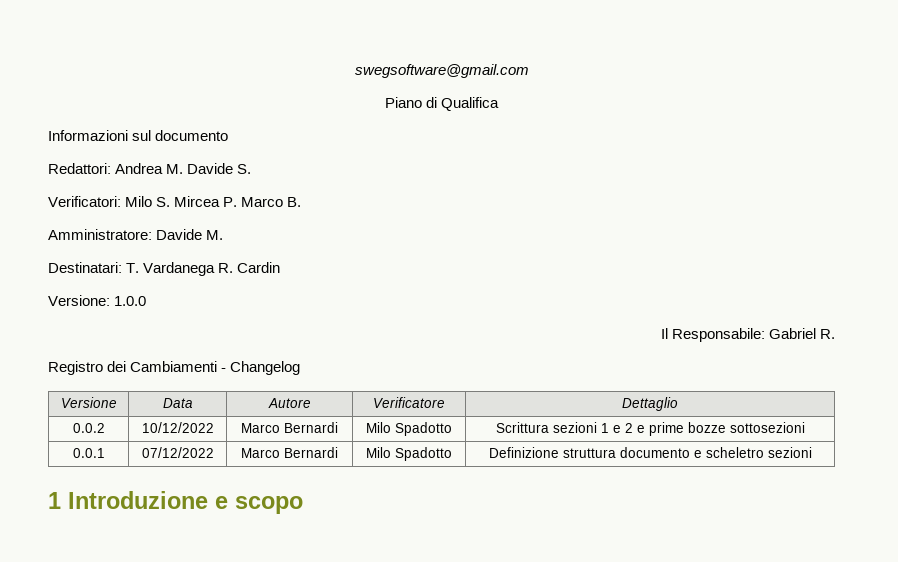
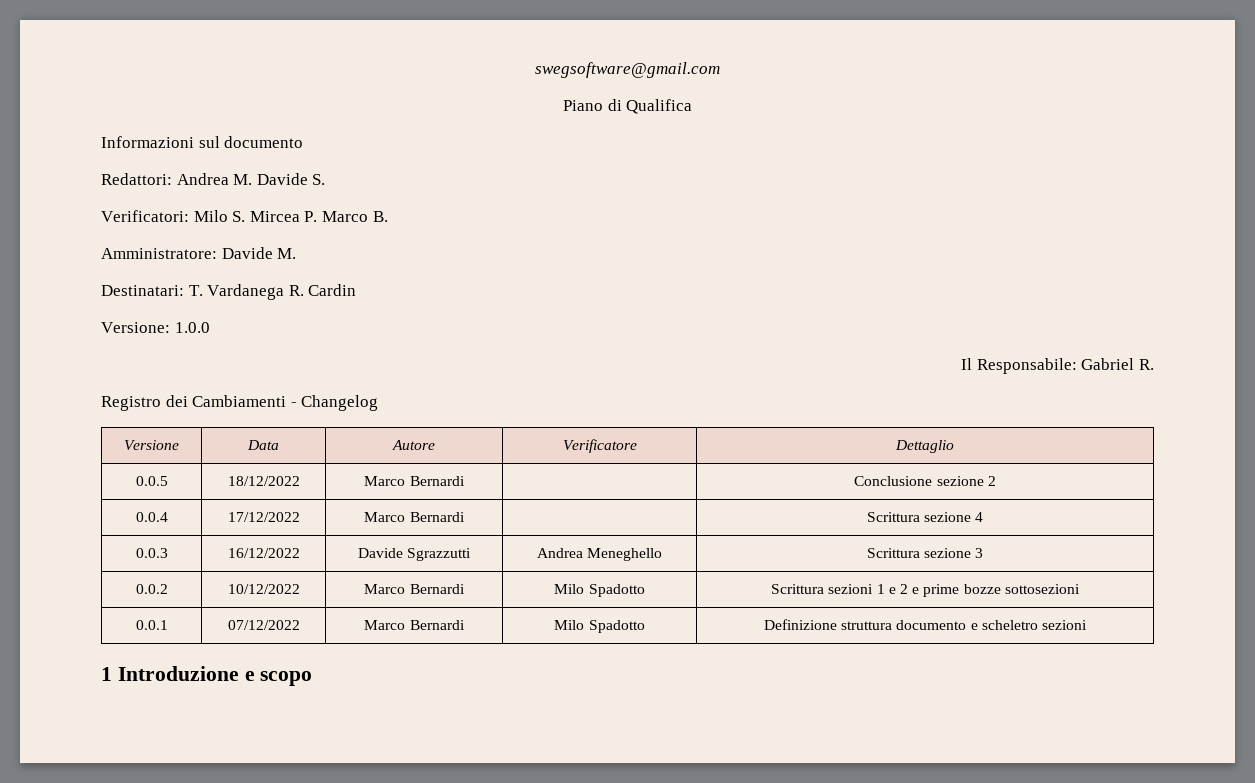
+ 0.0.5 | 18/12/2022 | Marco Bernardi | | Conclusione sezione 2
+ 0.0.4 | 17/12/2022 | Marco Bernardi | | Scrittura sezione 4
+ 0.0.3 | 16/12/2022 | Davide Sgrazzutti | Andrea Meneghello | Scrittura sezione 3

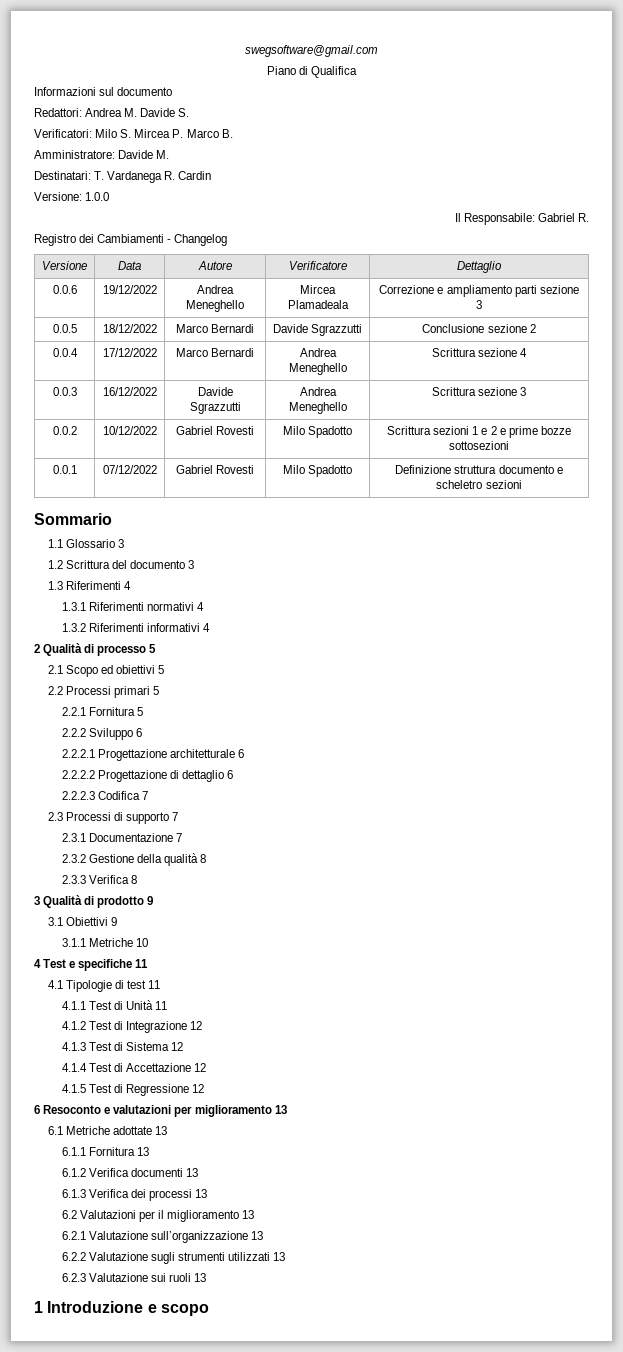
+ 0.0.6 | 19/12/2022 | Andrea Meneghello | Mircea Plamadeala | Correzione e ampliamento parti sezione 3
- 0.0.5 | 18/12/2022 | Marco Bernardi | | Conclusione sezione 2
+ 0.0.5 | 18/12/2022 | Marco Bernardi | Davide Sgrazzutti | Conclusione sezione 2
- 0.0.4 | 17/12/2022 | Marco Bernardi | | Scrittura sezione 4
+ 0.0.4 | 17/12/2022 | Marco Bernardi | Andrea Meneghello | Scrittura sezione 4
- 0.0.2 | 10/12/2022 | Marco Bernardi | Milo Spadotto | Scrittura sezioni 1 e 2 e prime bozze sottosezioni
+ 0.0.2 | 10/12/2022 | Gabriel Rovesti | Milo Spadotto | Scrittura sezioni 1 e 2 e prime bozze sottosezioni
- 0.0.1 | 07/12/2022 | Marco Bernardi | Milo Spadotto | Definizione struttura documento e scheletro sezioni
+ 0.0.1 | 07/12/2022 | Gabriel Rovesti | Milo Spadotto | Definizione struttura documento e scheletro sezioni
+ Sommario
+ 1.1 Glossario 3
+ 1.2 Scrittura del documento 3
+ 1.3 Riferimenti 4
+ 1.3.1 Riferimenti normativi 4
+ 1.3.2 Riferimenti informativi 4
+ 2 Qualità di processo 5
+ 2.1 Scopo ed obiettivi 5
+ 2.2 Processi primari 5
+ 2.2.1 Fornitura 5
+ 2.2.2 Sviluppo 6
+ 2.2.2.1 Progettazione architetturale 6
+ 2.2.2.2 Progettazione di dettaglio 6
+ 2.2.2.3 Codifica 7
+ 2.3 Processi di supporto 7
+ 2.3.1 Documentazione 7
+ 2.3.2 Gestione della qualità 8
+ 2.3.3 Verifica 8
+ 3 Qualità di prodotto 9
+ 3.1 Obiettivi 9
+ 3.1.1 Metriche 10
+ 4 Test e specifiche 11
+ 4.1 Tipologie di test 11
+ 4.1.1 Test di Unità 11
+ 4.1.2 Test di Integrazione 12
+ 4.1.3 Test di Sistema 12
+ 4.1.4 Test di Accettazione 12
+ 4.1.5 Test di Regressione 12
+ 6 Resoconto e valutazioni per miglioramento 13
+ 6.1 Metriche adottate 13
+ 6.1.1 Fornitura 13
+ 6.1.2 Verifica documenti 13
+ 6.1.3 Verifica dei processi 13
+ 6.2 Valutazioni per il miglioramento 13
+ 6.2.1 Valutazione sull’organizzazione 13
+ 6.2.2 Valutazione sugli strumenti utilizzati 13
+ 6.2.3 Valutazione sui ruoli 13

